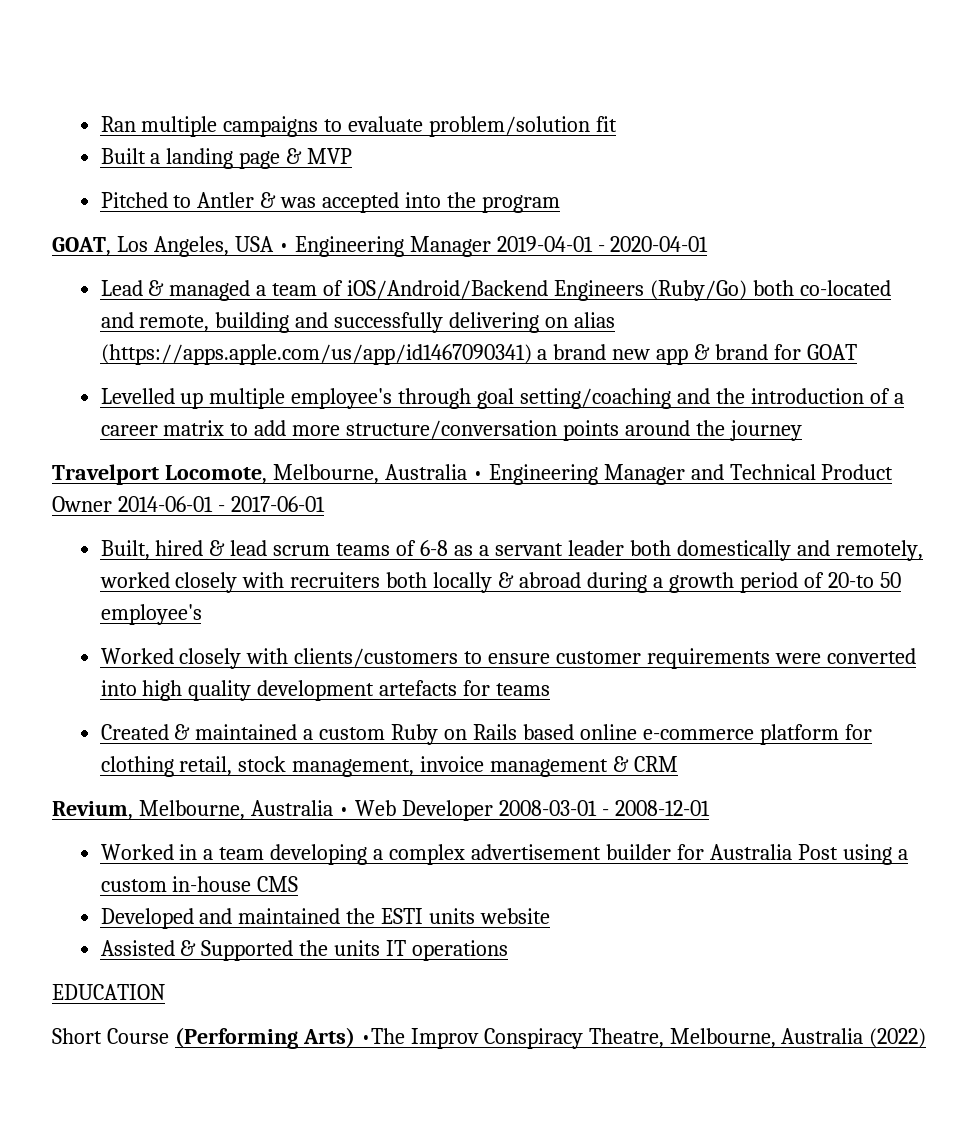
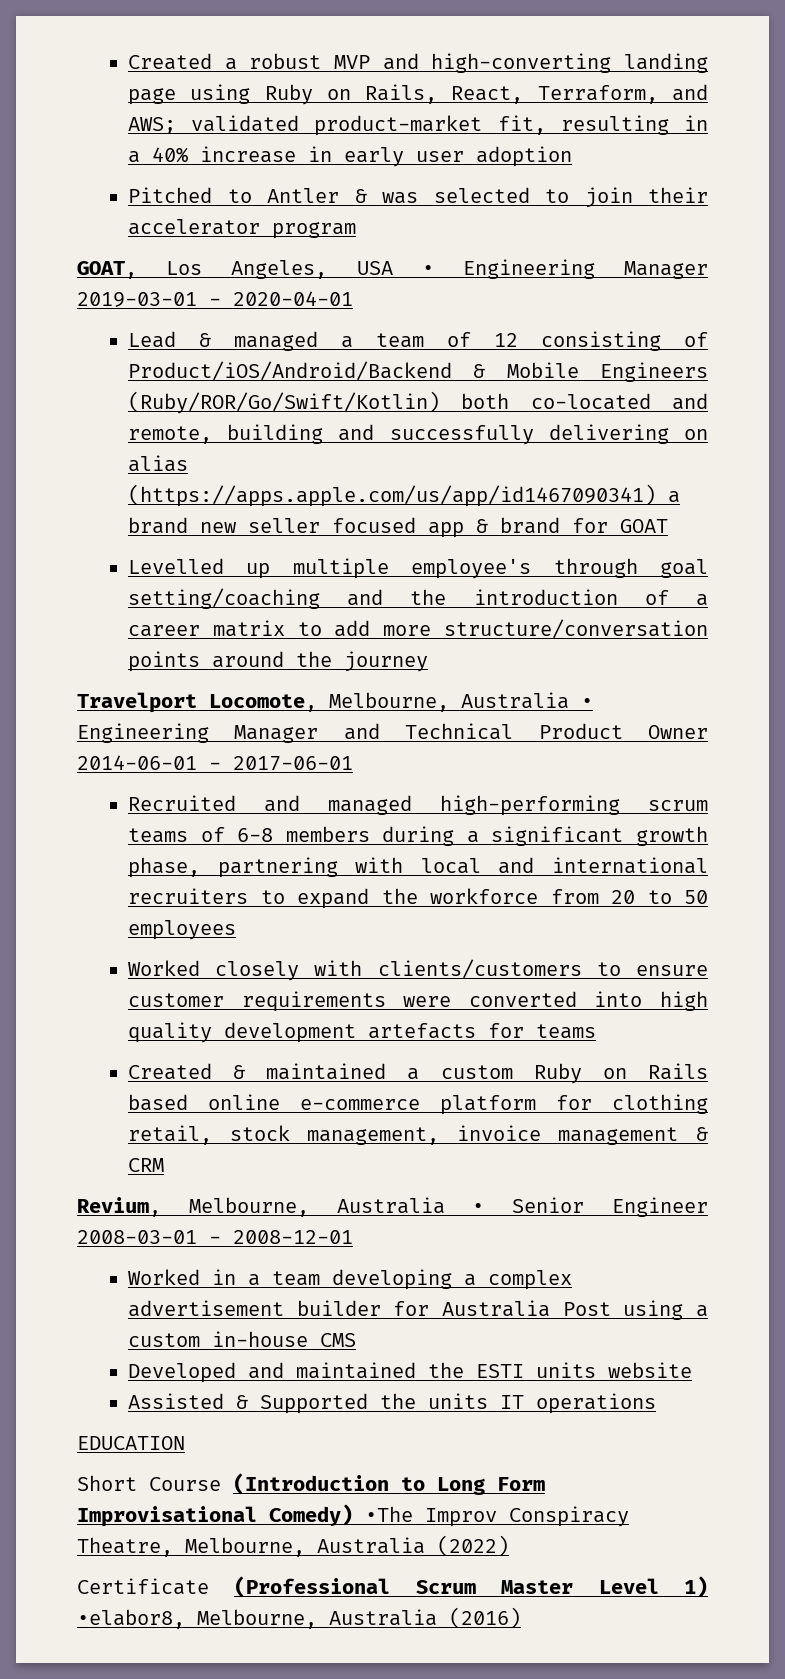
- Ran multiple campaigns to evaluate problem/solution fit
- Built a landing page & MVP
+ Created a robust MVP and high-converting landing page using Ruby on Rails, React, Terraform, and AWS; validated product-market fit, resulting in a 40% increase in early user adoption
- Pitched to Antler & was accepted into the program
+ Pitched to Antler & was selected to join their accelerator program
- GOAT, Los Angeles, USA • Engineering Manager 2019-04-01 - 2020-04-01
+ GOAT, Los Angeles, USA • Engineering Manager 2019-03-01 - 2020-04-01
- Lead & managed a team of iOS/Android/Backend Engineers (Ruby/Go) both co-located and remote, building and successfully delivering on alias (https://apps.apple.com/us/app/id1467090341) a brand new app & brand for GOAT
+ Lead & managed a team of 12 consisting of Product/iOS/Android/Backend & Mobile Engineers (Ruby/ROR/Go/Swift/Kotlin) both co-located and remote, building and successfully delivering on alias (https://apps.apple.com/us/app/id1467090341) a brand new seller focused app & brand for GOAT
- Built, hired & lead scrum teams of 6-8 as a servant leader both domestically and remotely, worked closely with recruiters both locally & abroad during a growth period of 20-to 50 employee's
+ Recruited and managed high-performing scrum teams of 6-8 members during a significant growth phase, partnering with local and international recruiters to expand the workforce from 20 to 50 employees
- Revium, Melbourne, Australia • Web Developer 2008-03-01 - 2008-12-01
+ Revium, Melbourne, Australia • Senior Engineer 2008-03-01 - 2008-12-01
- Short Course (Performing Arts) •The Improv Conspiracy Theatre, Melbourne, Australia (2022)
+ Short Course (Introduction to Long Form Improvisational Comedy) •The Improv Conspiracy Theatre, Melbourne, Australia (2022)
+ Certificate (Professional Scrum Master Level 1) •elabor8, Melbourne, Australia (2016)

